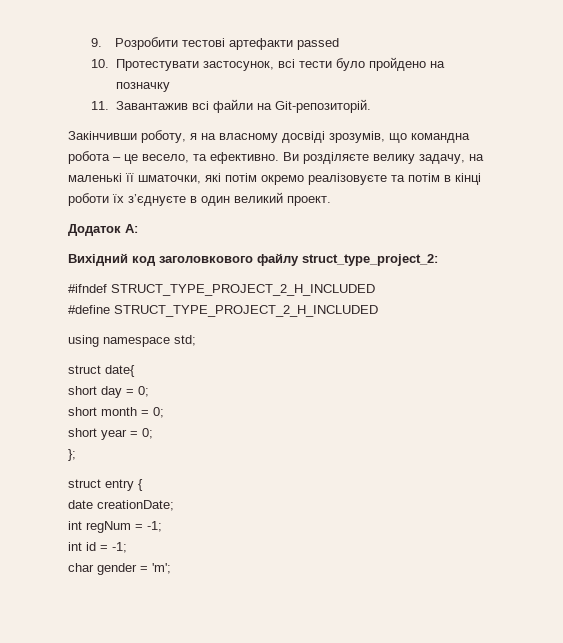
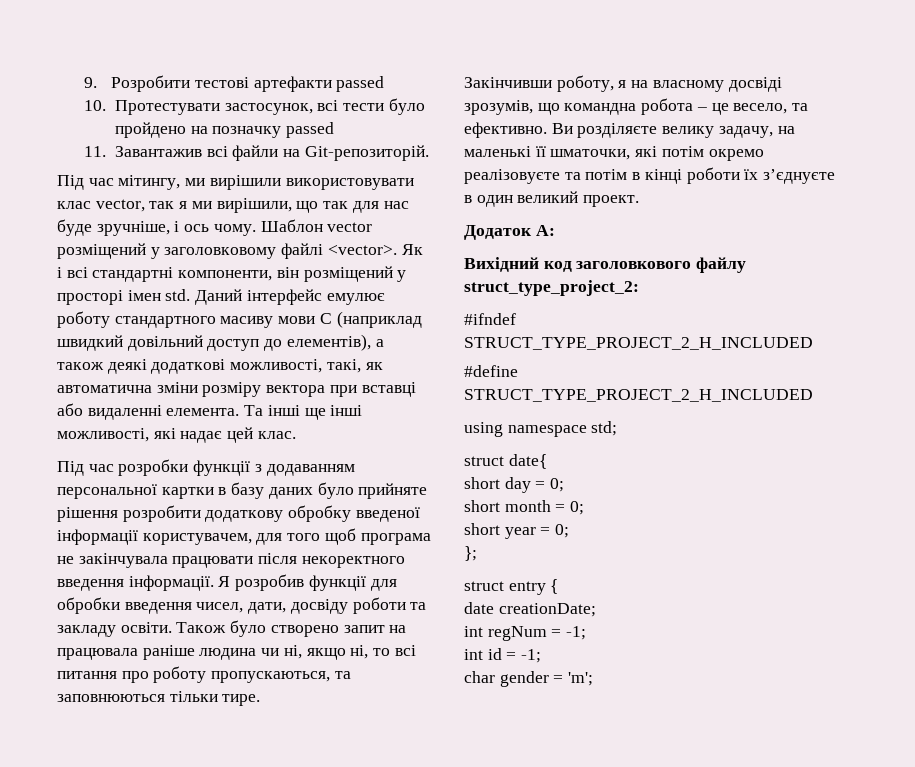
- 10. Протестувати застосунок, всі тести було пройдено на позначку
+ 10. Протестувати застосунок, всі тести було пройдено на позначку passed
+ Під час мітингу, ми вирішили використовувати клас vector, так я ми вирішили, що так для нас буде зручніше, і ось чому. Шаблон vector розміщений у заголовковому файлі <vector>. Як і всі стандартні компоненти, він розміщений у просторі імен std. Даний інтерфейс емулює роботу стандартного масиву мови C (наприклад швидкий довільний доступ до елементів), а також деякі додаткові можливості, такі, як автоматична зміни розміру вектора при вставці або видаленні елемента. Та інші ще інші можливості, які надає цей клас.
+ Під час розробки функції з додаванням персональної картки в базу даних було прийняте рішення розробити додаткову обробку введеної інформації користувачем, для того щоб програма не закінчувала працювати після некоректного введення інформації. Я розробив функції для обробки введення чисел, дати, досвіду роботи та закладу освіти. Також було створено запит на працювала раніше людина чи ні, якщо ні, то всі питання про роботу пропускаються, та заповнюються тільки тире.

